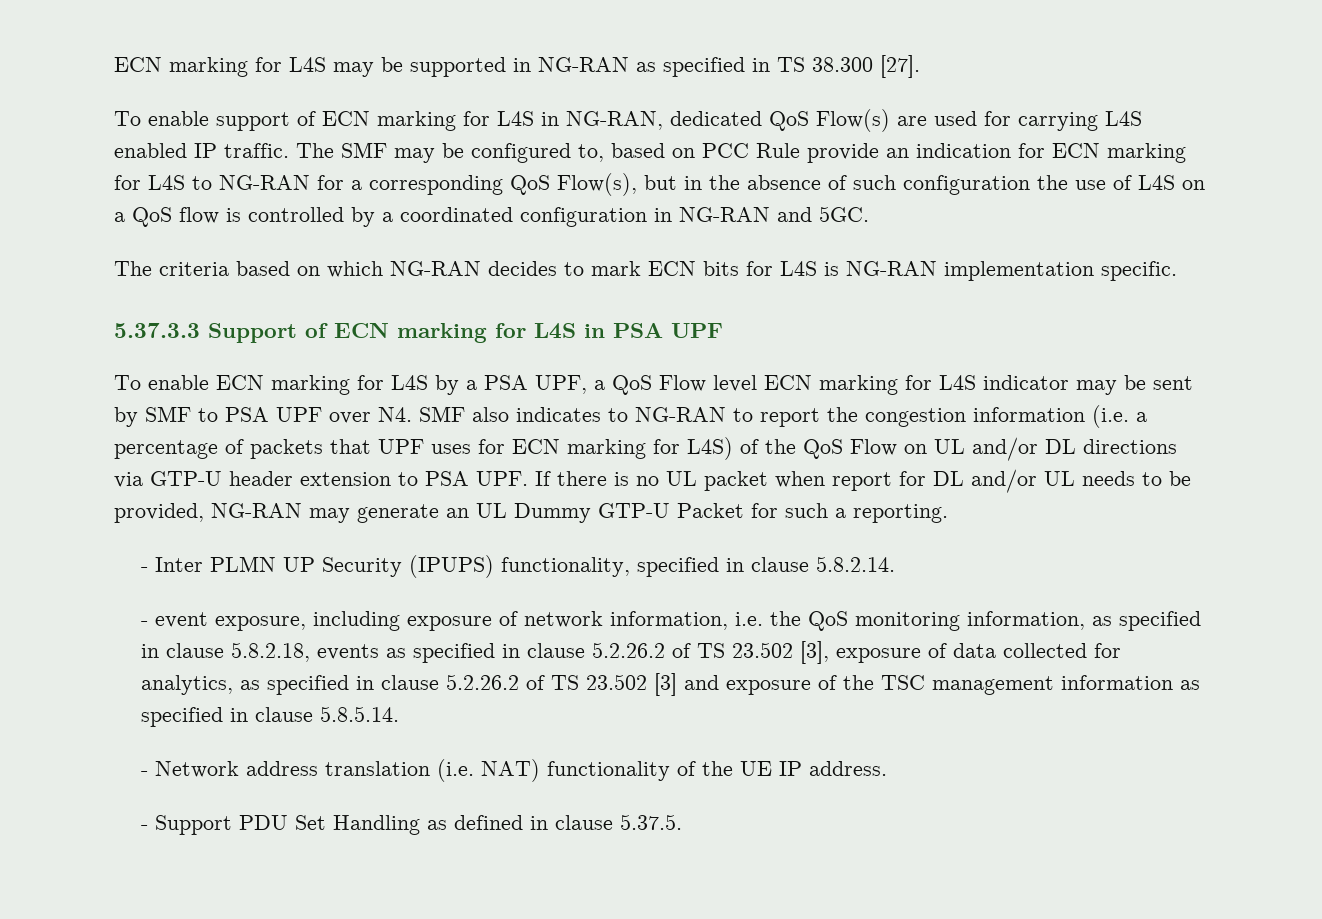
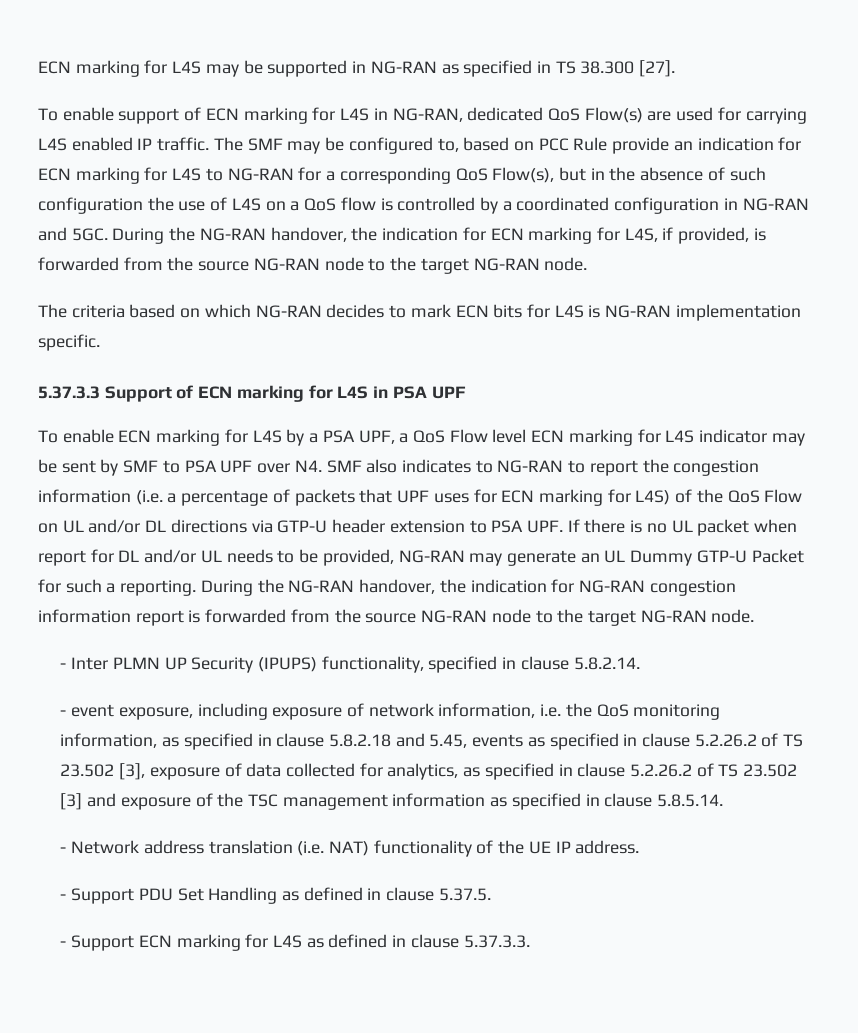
+ During the NG-RAN handover, the indication for ECN marking for L4S, if provided, is forwarded from the source NG-RAN node to the target NG-RAN node.
+ During the NG-RAN handover, the indication for NG-RAN congestion information report is forwarded from the source NG-RAN node to the target NG-RAN node.
- - event exposure, including exposure of network information, i.e. the QoS monitoring information, as specified in clause 5.8.2.18, events as specified in clause 5.2.26.2 of TS 23.502 [3], exposure of data collected for analytics, as specified in clause 5.2.26.2 of TS 23.502 [3] and exposure of the TSC management information as specified in clause 5.8.5.14.
+ - event exposure, including exposure of network information, i.e. the QoS monitoring information, as specified in clause 5.8.2.18 and 5.45, events as specified in clause 5.2.26.2 of TS 23.502 [3], exposure of data collected for analytics, as specified in clause 5.2.26.2 of TS 23.502 [3] and exposure of the TSC management information as specified in clause 5.8.5.14.
+ - Support ECN marking for L4S as defined in clause 5.37.3.3.

